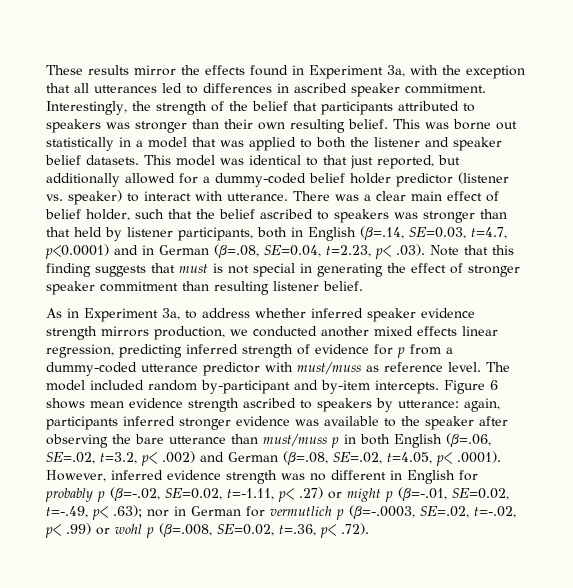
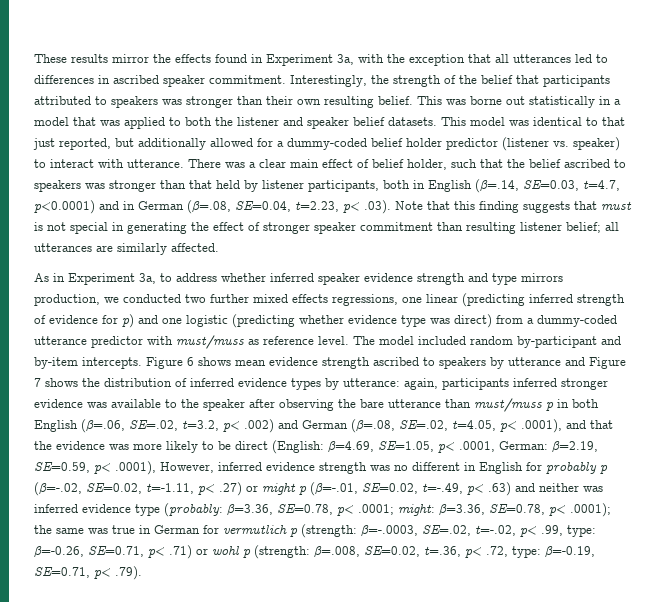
- There was a clear main effect of belief holder, such that the belief ascribed to speakers was stronger than that held by listener participants, both in English (β=.14, SE=0.03, t=4.7, p<0.0001) and in German (β=.08, SE=0.04, t=2.23, p< .03). Note that this finding suggests that must is not special in generating the effect of stronger speaker commitment than resulting listener belief.
+ There was a clear main effect of belief holder, such that the belief ascribed to speakers was stronger than that held by listener participants, both in English (β=.14, SE=0.03, t=4.7, p<0.0001) and in German (β=.08, SE=0.04, t=2.23, p< .03). Note that this finding suggests that must is not special in generating the effect of stronger speaker commitment than resulting listener belief; all utterances are similarly affected.
- As in Experiment 3a, to address whether inferred speaker evidence strength mirrors production, we conducted another mixed effects linear regression, predicting inferred strength of evidence for p from a dummy-coded utterance predictor with must/muss as reference level.
+ As in Experiment 3a, to address whether inferred speaker evidence strength and type mirrors production, we conducted two further mixed effects regressions, one linear (predicting inferred strength of evidence for p) and one logistic (predicting whether evidence type was direct) from a dummy-coded utterance predictor with must/muss as reference level.
- Figure 6 shows mean evidence strength ascribed to speakers by utterance:
+ Figure 6 shows mean evidence strength ascribed to speakers by utterance and Figure 7 shows the distribution of inferred evidence types by utterance:
- again, participants inferred stronger evidence was available to the speaker after observing the bare utterance than must/muss p in both English (β=.06, SE=.02, t=3.2, p< .002) and German (β=.08, SE=.02, t=4.05, p< .0001). However, inferred evidence strength was no different in English for probably p (β=-.02, SE=0.02, t=-1.11, p< .27) or might p (β=-.01, SE=0.02, t=-.49, p< .63); nor in German for vermutlich p (β=-.0003, SE=.02, t=-.02, p< .99) or wohl p (β=.008, SE=0.02, t=.36, p< .72).
+ again, participants inferred stronger evidence was available to the speaker after observing the bare utterance than must/muss p in both English (β=.06, SE=.02, t=3.2, p< .002) and German (β=.08, SE=.02, t=4.05, p< .0001), and that the evidence was more likely to be direct (English: β=4.69, SE=1.05, p< .0001, German: β=2.19, SE=0.59, p< .0001), However, inferred evidence strength was no different in English for probably p (β=-.02, SE=0.02, t=-1.11, p< .27) or might p (β=-.01, SE=0.02, t=-.49, p< .63) and neither was inferred evidence type (probably: β=3.36, SE=0.78, p< .0001; might: β=3.36, SE=0.78, p< .0001); the same was true in German for vermutlich p (strength: β=-.0003, SE=.02, t=-.02, p< .99, type: β=-0.26, SE=0.71, p< .71) or wohl p (strength: β=.008, SE=0.02, t=.36, p< .72, type: β=-0.19, SE=0.71, p< .79).

